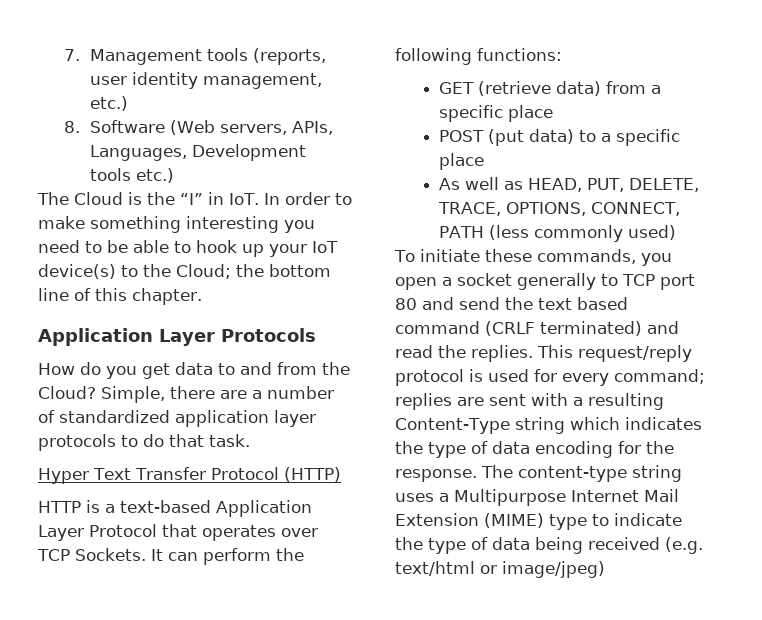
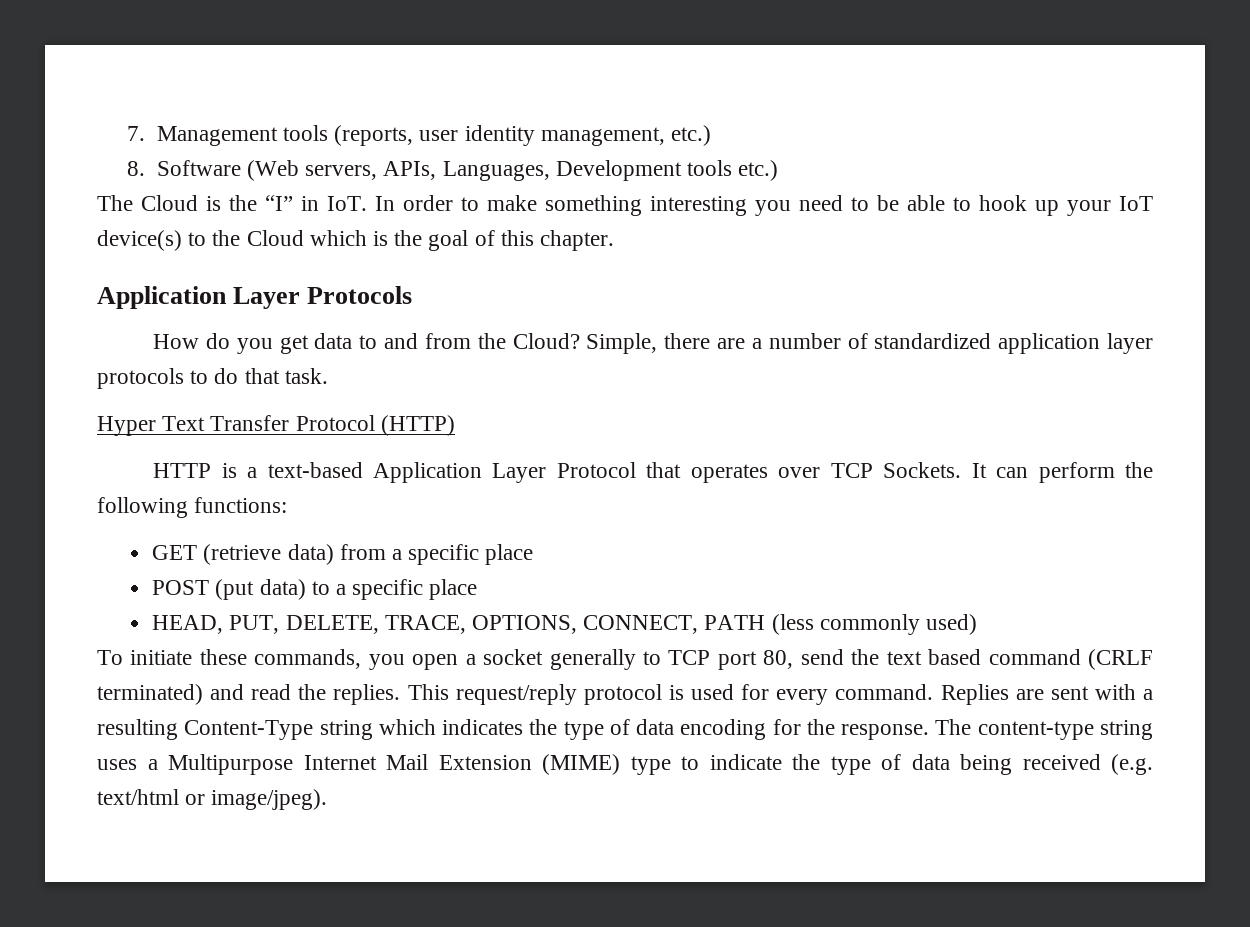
- The Cloud is the “I” in IoT. In order to make something interesting you need to be able to hook up your IoT device(s) to the Cloud; the bottom line of this chapter.
+ The Cloud is the “I” in IoT. In order to make something interesting you need to be able to hook up your IoT device(s) to the Cloud which is the goal of this chapter.
- As well as HEAD, PUT, DELETE, TRACE, OPTIONS, CONNECT, PATH (less commonly used)
+ HEAD, PUT, DELETE, TRACE, OPTIONS, CONNECT, PATH (less commonly used)
- To initiate these commands, you open a socket generally to TCP port 80 and send the text based command (CRLF terminated) and read the replies.
+ To initiate these commands, you open a socket generally to TCP port 80, send the text based command (CRLF terminated) and read the replies.
- This request/reply protocol is used for every command; replies are sent with a resulting Content-Type string which indicates the type of data encoding for the response.
+ This request/reply protocol is used for every command. Replies are sent with a resulting Content-Type string which indicates the type of data encoding for the response.
- The content-type string uses a Multipurpose Internet Mail Extension (MIME) type to indicate the type of data being received (e.g. text/html or image/jpeg)
+ The content-type string uses a Multipurpose Internet Mail Extension (MIME) type to indicate the type of data being received (e.g. text/html or image/jpeg).

